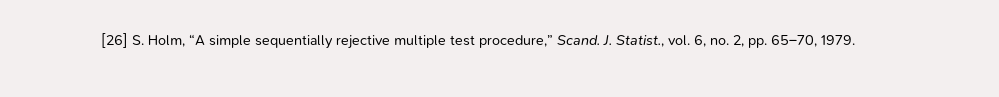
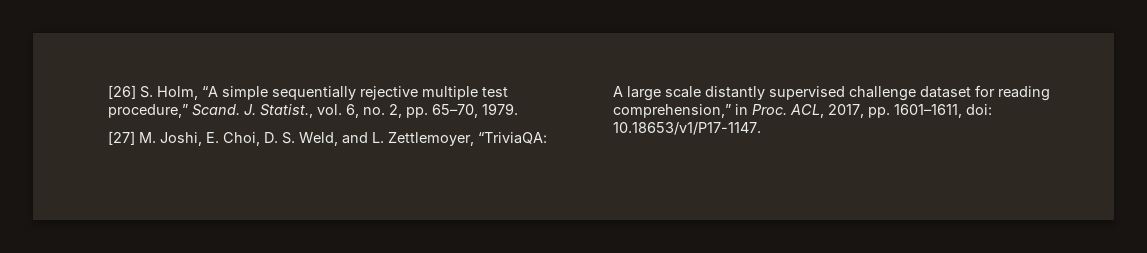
+ [27] M. Joshi, E. Choi, D. S. Weld, and L. Zettlemoyer, “TriviaQA: A large scale distantly supervised challenge dataset for reading comprehension,” in Proc. ACL, 2017, pp. 1601–1611, doi: 10.18653/v1/P17-1147.

